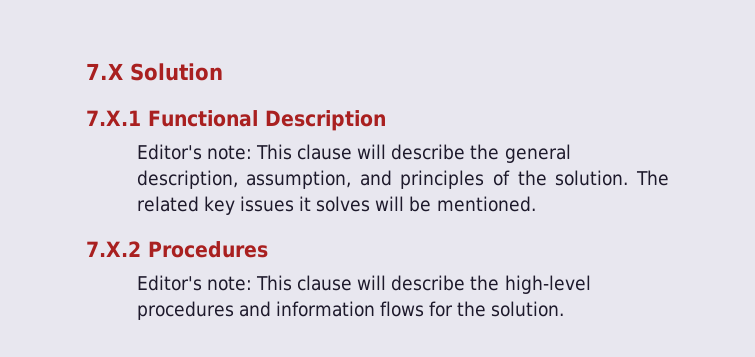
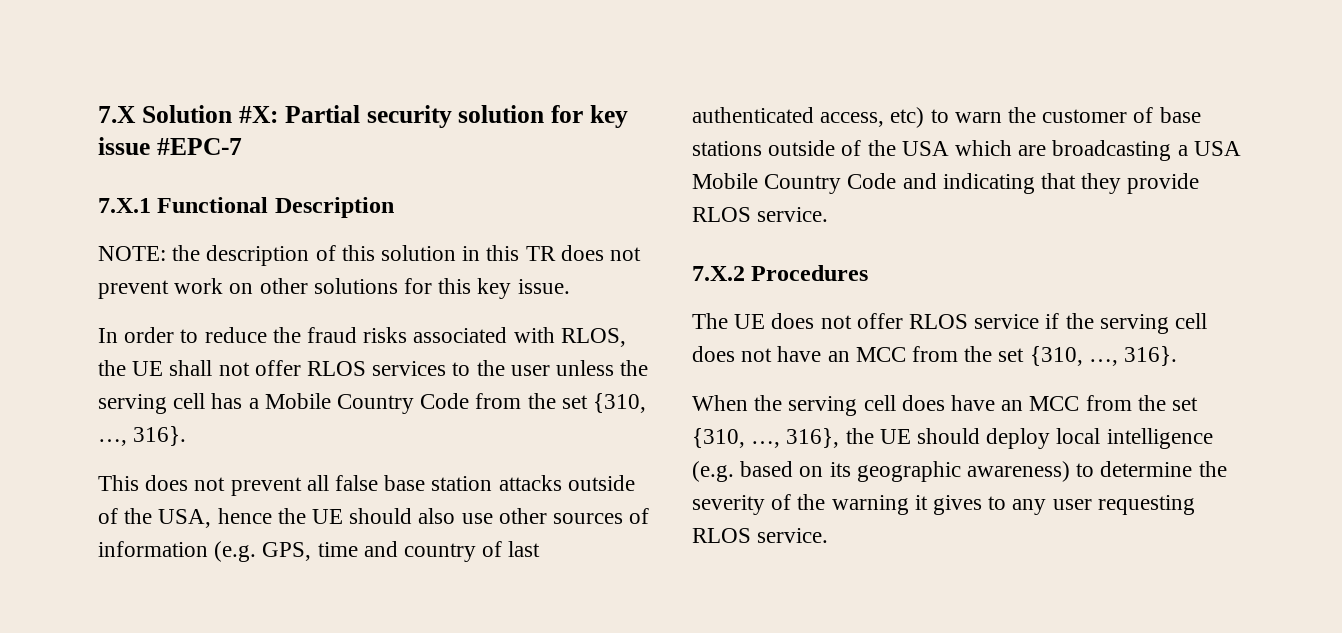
- 7.X Solution
+ 7.X Solution #X: Partial security solution for key issue #EPC-7
  7.X.1 Functional Description
- Editor's note: This clause will describe the general description, assumption, and principles of the solution. The related key issues it solves will be mentioned.
+ NOTE: the description of this solution in this TR does not prevent work on other solutions for this key issue.
+ In order to reduce the fraud risks associated with RLOS, the UE shall not offer RLOS services to the user unless the serving cell has a Mobile Country Code from the set {310, …, 316}.
+ This does not prevent all false base station attacks outside of the USA, hence the UE should also use other sources of information (e.g. GPS, time and country of last authenticated access, etc) to warn the customer of base stations outside of the USA which are broadcasting a USA Mobile Country Code and indicating that they provide RLOS service.
  7.X.2 Procedures
- Editor's note: This clause will describe the high-level procedures and information flows for the solution.
+ The UE does not offer RLOS service if the serving cell does not have an MCC from the set {310, …, 316}.
+ When the serving cell does have an MCC from the set {310, …, 316}, the UE should deploy local intelligence (e.g. based on its geographic awareness) to determine the severity of the warning it gives to any user requesting RLOS service.

